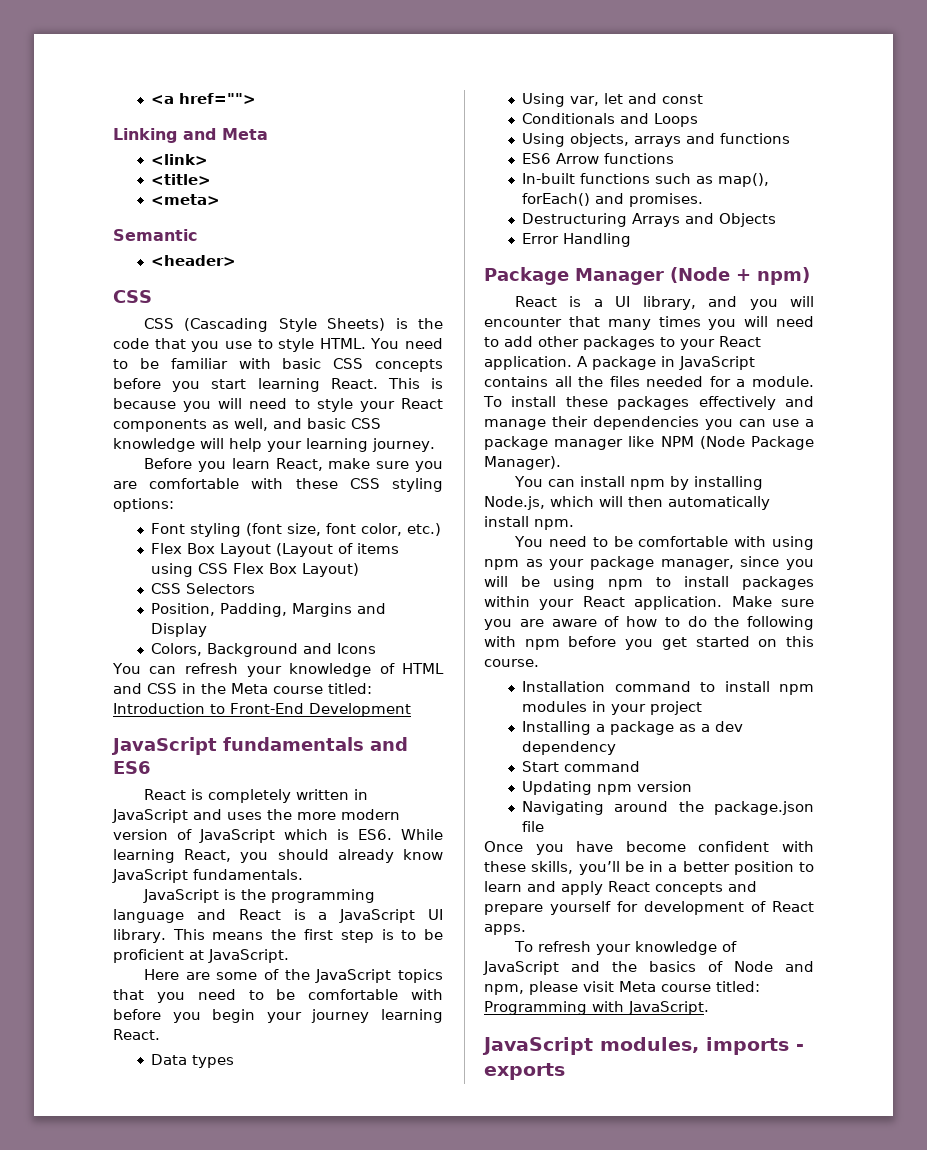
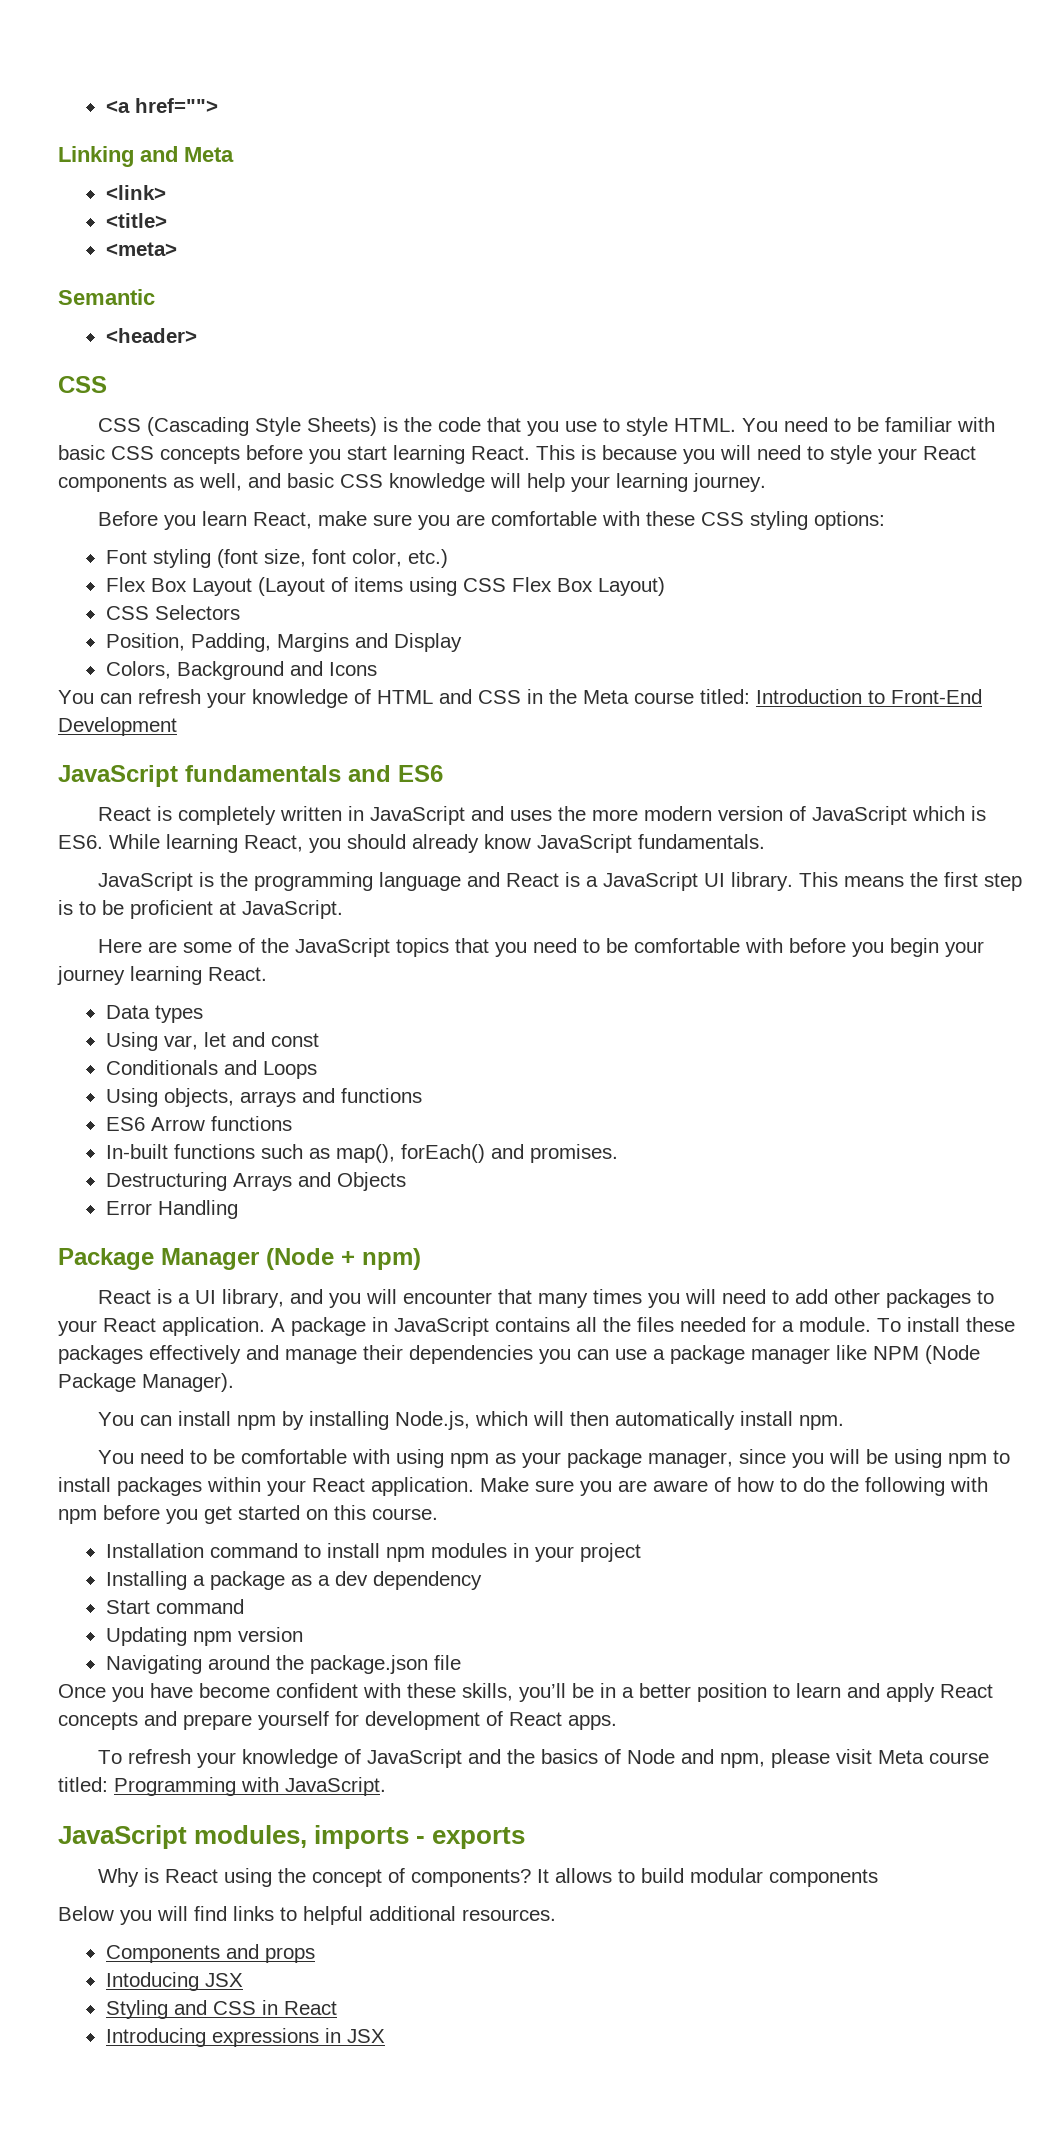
+ Why is React using the concept of components? It allows to build modular components
+ Below you will find links to helpful additional resources.
+ Components and props
+ Intoducing JSX
+ Styling and CSS in React
+ Introducing expressions in JSX

